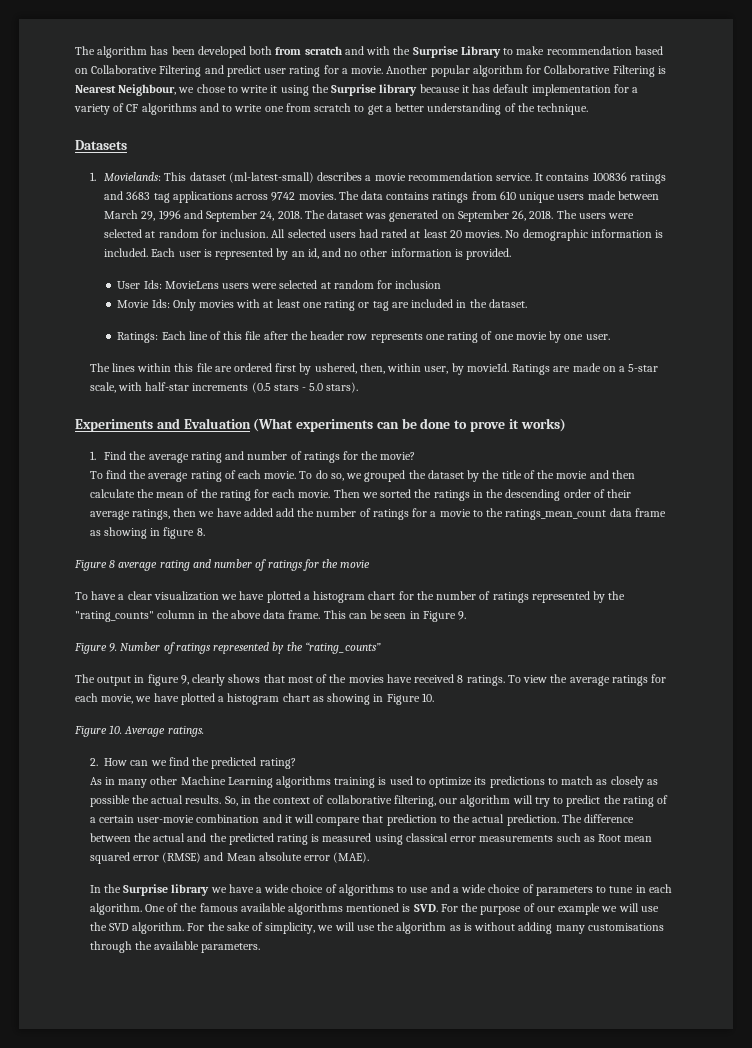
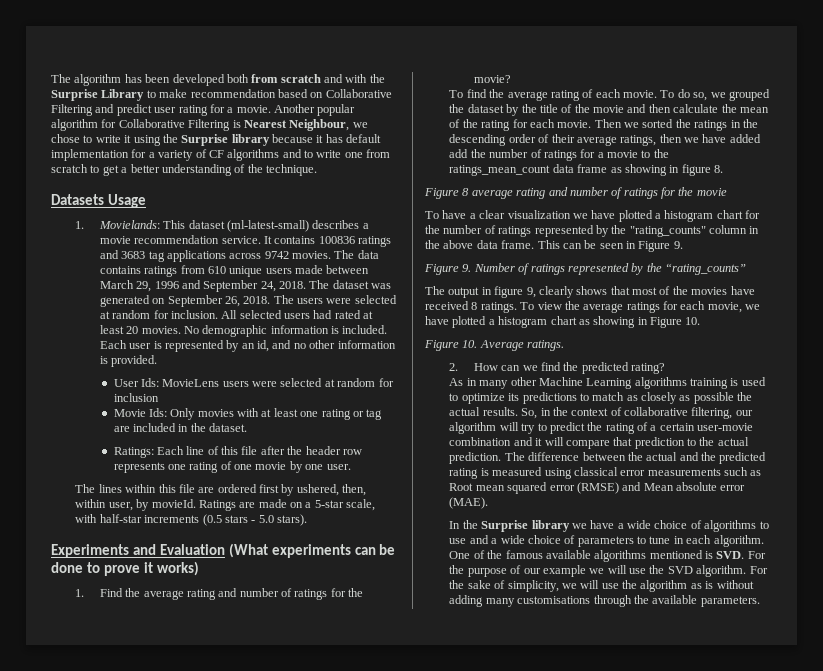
- Datasets
+ Datasets Usage

